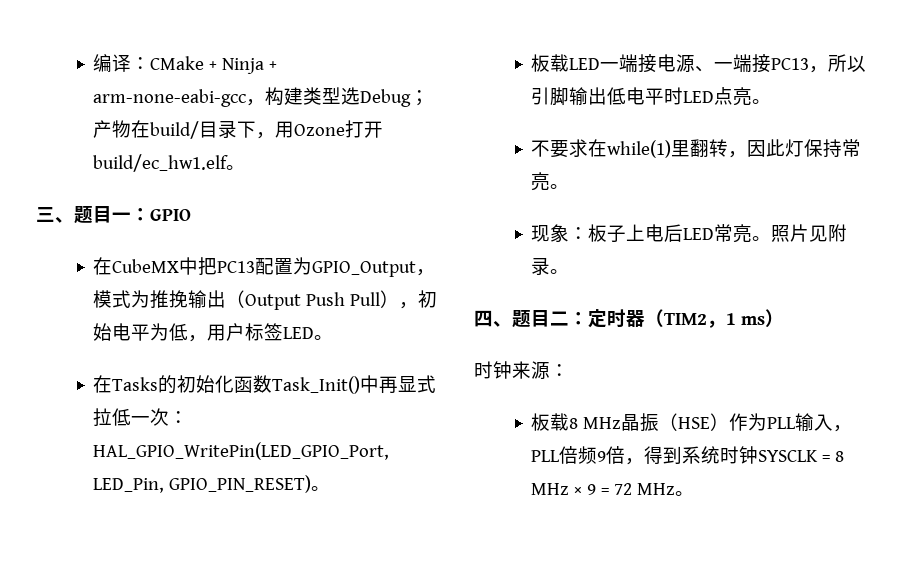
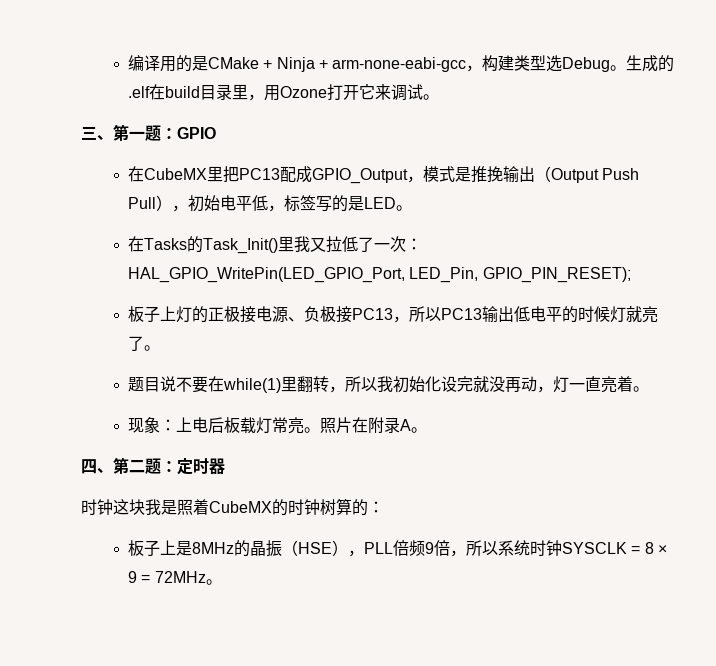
- 编译：CMake + Ninja + arm-none-eabi-gcc，构建类型选Debug；产物在build/目录下，用Ozone打开build/ec_hw1.elf。
+ 编译用的是CMake + Ninja + arm-none-eabi-gcc，构建类型选Debug。生成的.elf在build目录里，用Ozone打开它来调试。
- 三、题目一：GPIO
+ 三、第一题：GPIO
- 在CubeMX中把PC13配置为GPIO_Output，模式为推挽输出（Output Push Pull），初始电平为低，用户标签LED。
+ 在CubeMX里把PC13配成GPIO_Output，模式是推挽输出（Output Push Pull），初始电平低，标签写的是LED。
- 在Tasks的初始化函数Task_Init()中再显式拉低一次：HAL_GPIO_WritePin(LED_GPIO_Port, LED_Pin, GPIO_PIN_RESET)。
- 板载LED一端接电源、一端接PC13，所以引脚输出低电平时LED点亮。
- 不要求在while(1)里翻转，因此灯保持常亮。
- 现象：板子上电后LED常亮。照片见附录。
+ 在Tasks的Task_Init()里我又拉低了一次：HAL_GPIO_WritePin(LED_GPIO_Port, LED_Pin, GPIO_PIN_RESET);
+ 板子上灯的正极接电源、负极接PC13，所以PC13输出低电平的时候灯就亮了。
+ 题目说不要在while(1)里翻转，所以我初始化设完就没再动，灯一直亮着。
+ 现象：上电后板载灯常亮。照片在附录A。
- 四、题目二：定时器（TIM2，1 ms）
- 时钟来源：
- 板载8 MHz晶振（HSE）作为PLL输入，PLL倍频9倍，得到系统时钟SYSCLK = 8 MHz × 9 = 72 MHz。
+ 四、第二题：定时器
+ 时钟这块我是照着CubeMX的时钟树算的：
+ 板子上是8MHz的晶振（HSE），PLL倍频9倍，所以系统时钟SYSCLK = 8 × 9 = 72MHz。

